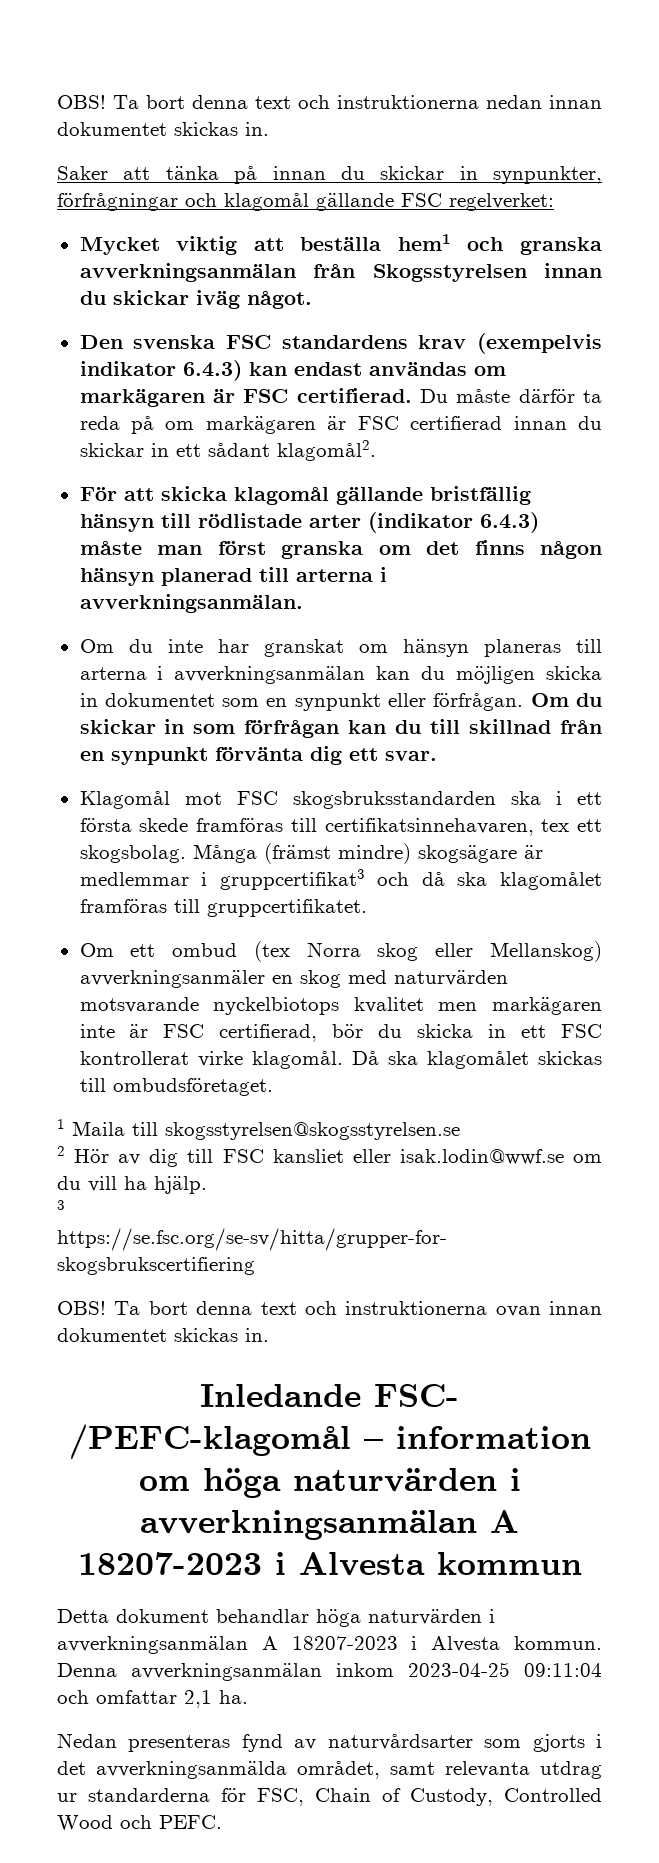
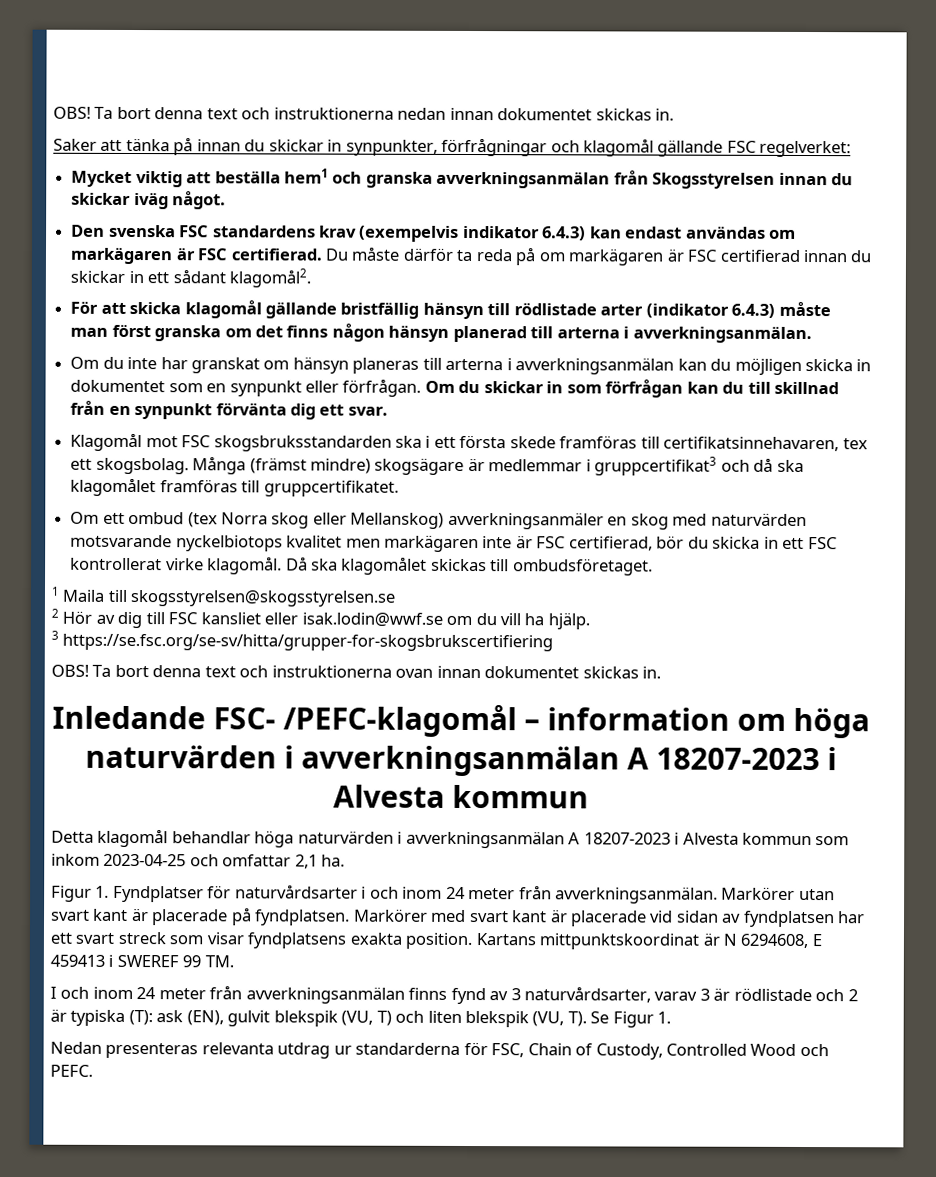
- Detta dokument behandlar höga naturvärden i avverkningsanmälan A 18207-2023 i Alvesta kommun. Denna avverkningsanmälan inkom 2023-04-25 09:11:04 och omfattar 2,1 ha.
+ Detta klagomål behandlar höga naturvärden i avverkningsanmälan A 18207-2023 i Alvesta kommun som inkom 2023-04-25 och omfattar 2,1 ha.
- Nedan presenteras fynd av naturvårdsarter som gjorts i det avverkningsanmälda området, samt relevanta utdrag ur standarderna för FSC, Chain of Custody, Controlled Wood och PEFC.
+ Figur 1. Fyndplatser för naturvårdsarter i och inom 24 meter från avverkningsanmälan. Markörer utan svart kant är placerade på fyndplatsen. Markörer med svart kant är placerade vid sidan av fyndplatsen har ett svart streck som visar fyndplatsens exakta position. Kartans mittpunktskoordinat är N 6294608, E 459413 i SWEREF 99 TM.
+ I och inom 24 meter från avverkningsanmälan finns fynd av 3 naturvårdsarter, varav 3 är rödlistade och 2 är typiska (T): ask (EN), gulvit blekspik (VU, T) och liten blekspik (VU, T). Se Figur 1.
+ Nedan presenteras relevanta utdrag ur standarderna för FSC, Chain of Custody, Controlled Wood och PEFC.

